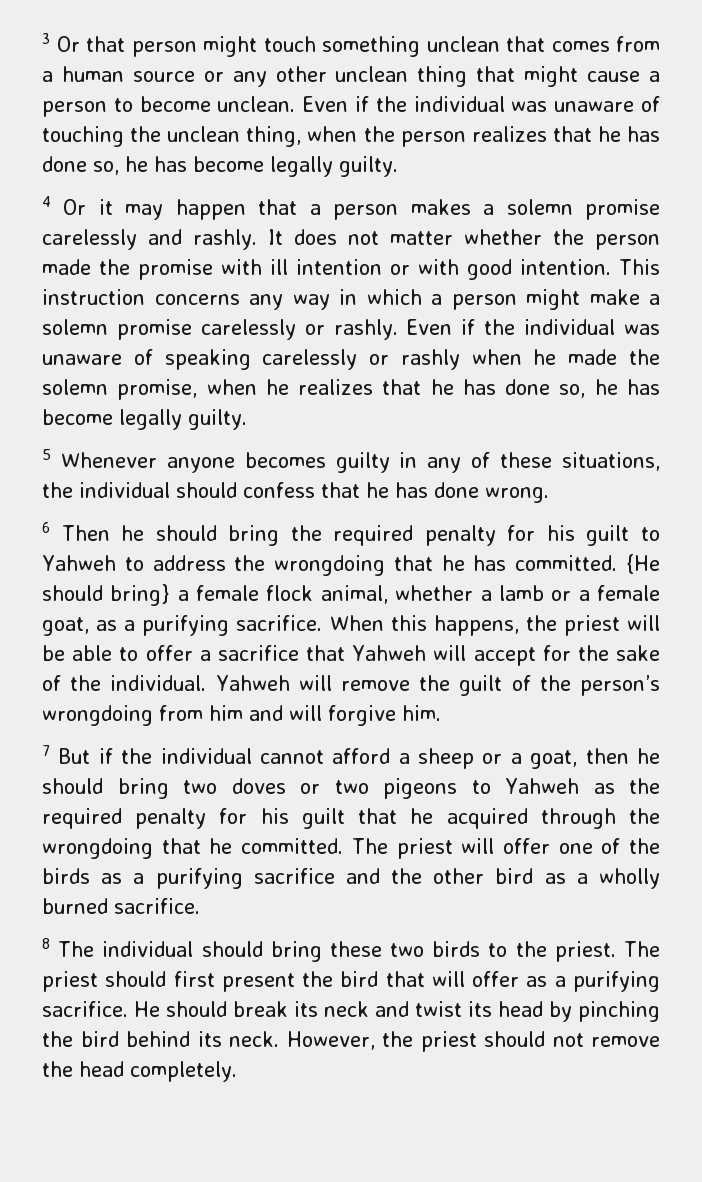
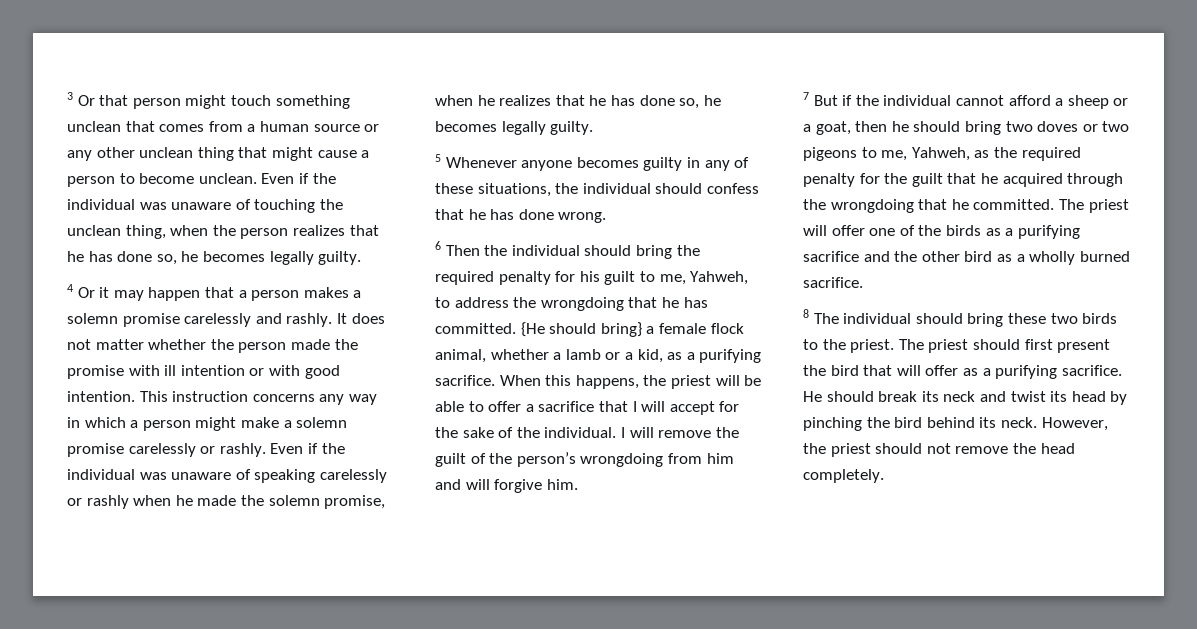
- Even if the individual was unaware of touching the unclean thing, when the person realizes that he has done so, he has become legally guilty.
+ Even if the individual was unaware of touching the unclean thing, when the person realizes that he has done so, he becomes legally guilty.
- Even if the individual was unaware of speaking carelessly or rashly when he made the solemn promise, when he realizes that he has done so, he has become legally guilty.
+ Even if the individual was unaware of speaking carelessly or rashly when he made the solemn promise, when he realizes that he has done so, he becomes legally guilty.
- 6 Then he should bring the required penalty for his guilt to Yahweh to address the wrongdoing that he has committed.
+ 6 Then the individual should bring the required penalty for his guilt to me, Yahweh, to address the wrongdoing that he has committed.
- {He should bring} a female flock animal, whether a lamb or a female goat, as a purifying sacrifice.
+ {He should bring} a female flock animal, whether a lamb or a kid, as a purifying sacrifice.
- When this happens, the priest will be able to offer a sacrifice that Yahweh will accept for the sake of the individual.
+ When this happens, the priest will be able to offer a sacrifice that I will accept for the sake of the individual.
- Yahweh will remove the guilt of the person’s wrongdoing from him and will forgive him.
+ I will remove the guilt of the person’s wrongdoing from him and will forgive him.
- 7 But if the individual cannot afford a sheep or a goat, then he should bring two doves or two pigeons to Yahweh as the required penalty for his guilt that he acquired through the wrongdoing that he committed.
+ 7 But if the individual cannot afford a sheep or a goat, then he should bring two doves or two pigeons to me, Yahweh, as the required penalty for the guilt that he acquired through the wrongdoing that he committed.

